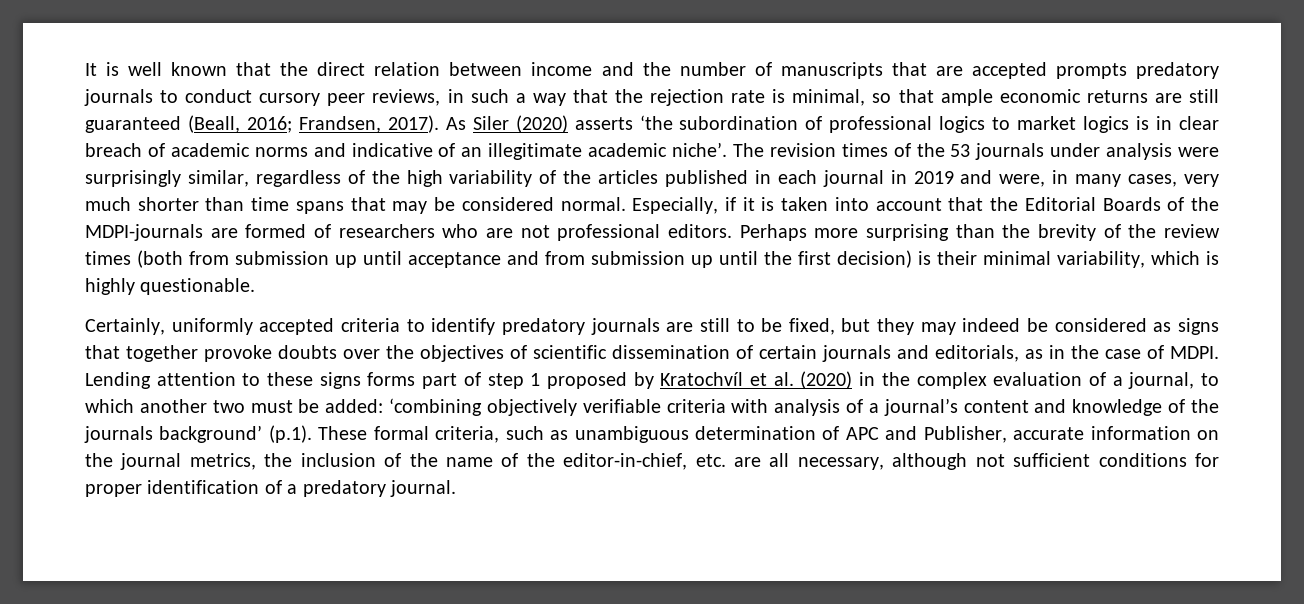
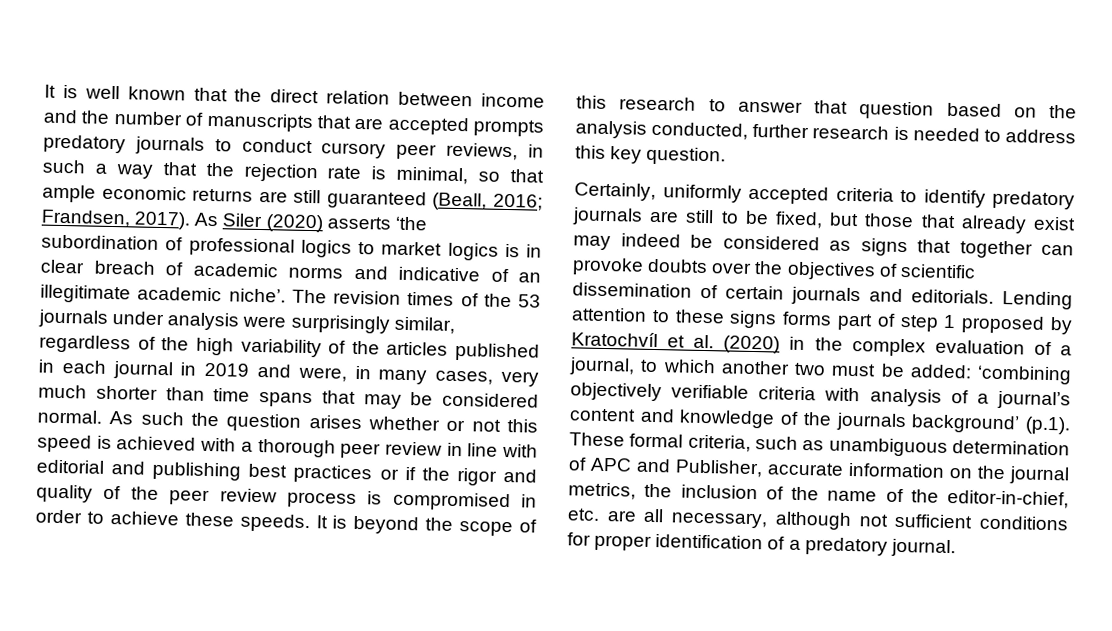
- Especially, if it is taken into account that the Editorial Boards of the MDPI-journals are formed of researchers who are not professional editors. Perhaps more surprising than the brevity of the review times (both from submission up until acceptance and from submission up until the first decision) is their minimal variability, which is highly questionable.
+ As such the question arises whether or not this speed is achieved with a thorough peer review in line with editorial and publishing best practices or if the rigor and quality of the peer review process is compromised in order to achieve these speeds. It is beyond the scope of this research to answer that question based on the analysis conducted, further research is needed to address this key question.
- Certainly, uniformly accepted criteria to identify predatory journals are still to be fixed, but they may indeed be considered as signs that together provoke doubts over the objectives of scientific dissemination of certain journals and editorials, as in the case of MDPI.
+ Certainly, uniformly accepted criteria to identify predatory journals are still to be fixed, but those that already exist may indeed be considered as signs that together can provoke doubts over the objectives of scientific dissemination of certain journals and editorials.

